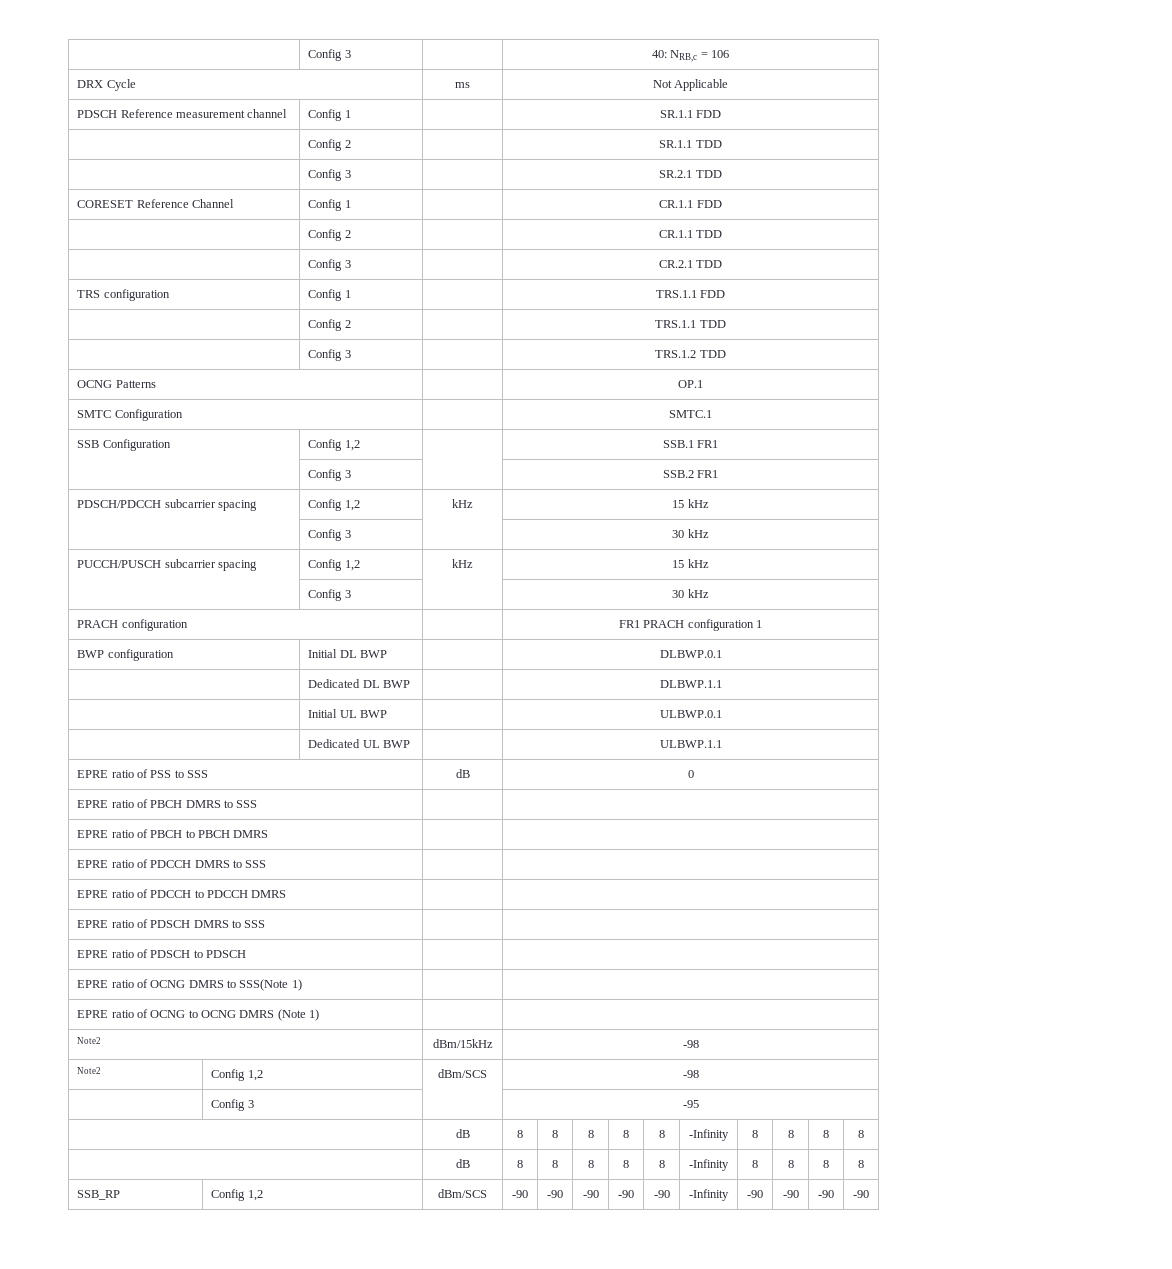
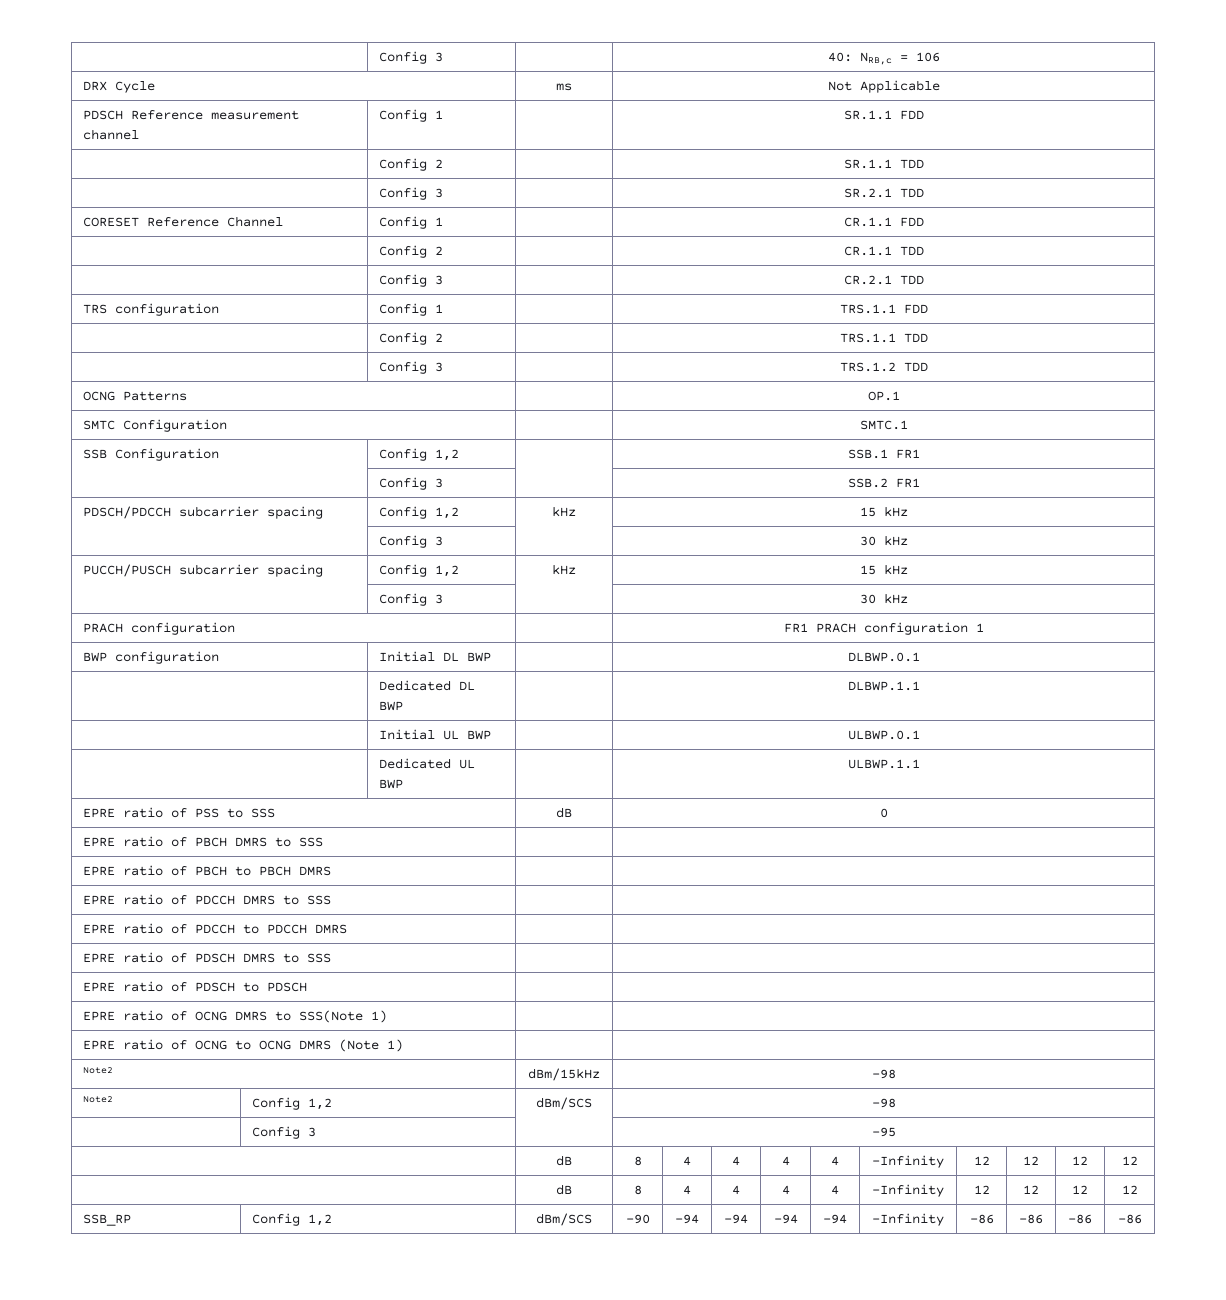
  | Config 3 | | -95
- | dB | 8 | 8 | 8 | 8 | 8 | -Infinity | 8 | 8 | 8 | 8
- | dB | 8 | 8 | 8 | 8 | 8 | -Infinity | 8 | 8 | 8 | 8
+ | dB | 8 | 4 | 4 | 4 | 4 | -Infinity | 12 | 12 | 12 | 12
+ | dB | 8 | 4 | 4 | 4 | 4 | -Infinity | 12 | 12 | 12 | 12
- SSB_RP | Config 1,2 | dBm/SCS | -90 | -90 | -90 | -90 | -90 | -Infinity | -90 | -90 | -90 | -90
+ SSB_RP | Config 1,2 | dBm/SCS | -90 | -94 | -94 | -94 | -94 | -Infinity | -86 | -86 | -86 | -86

